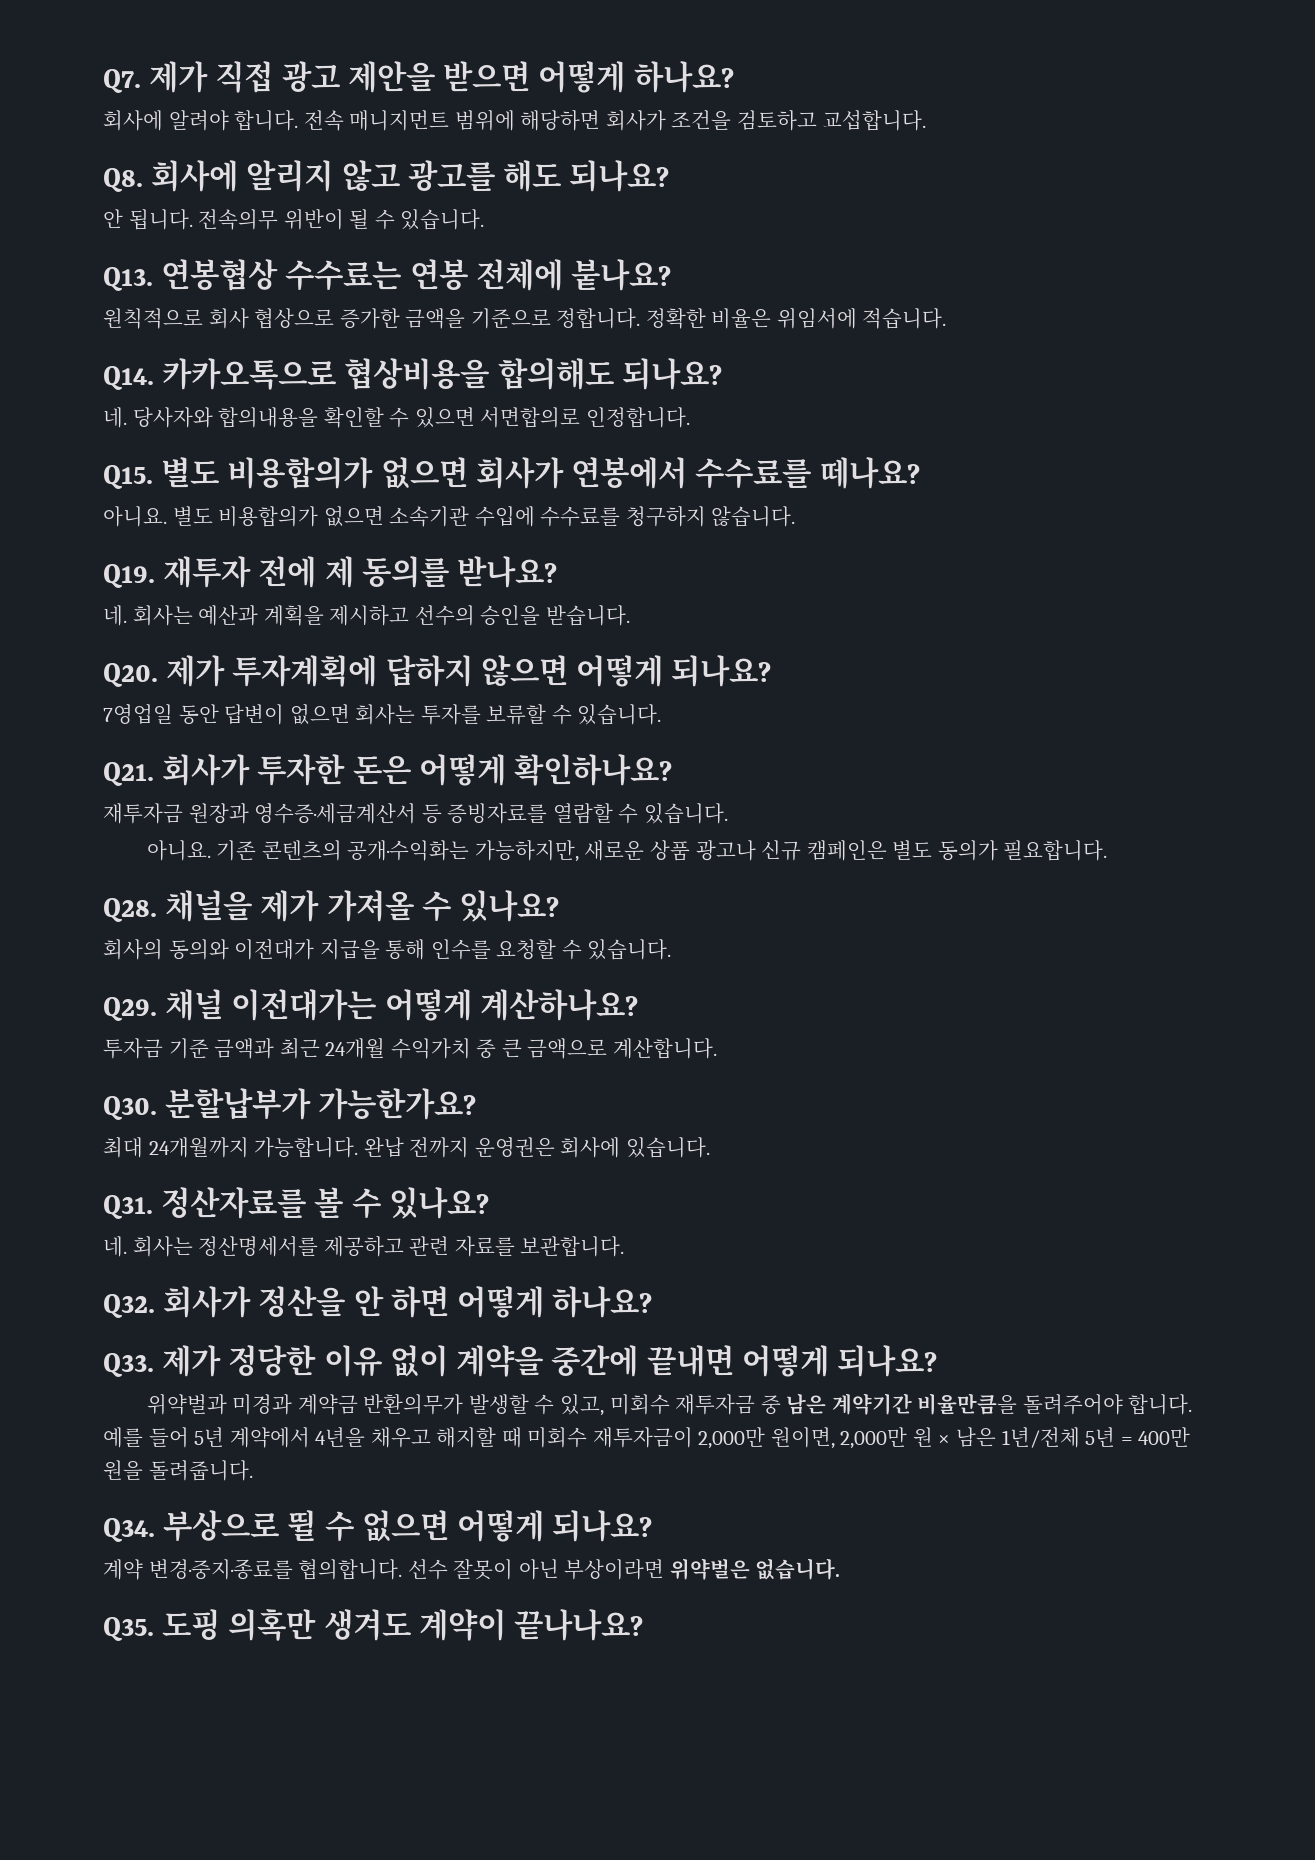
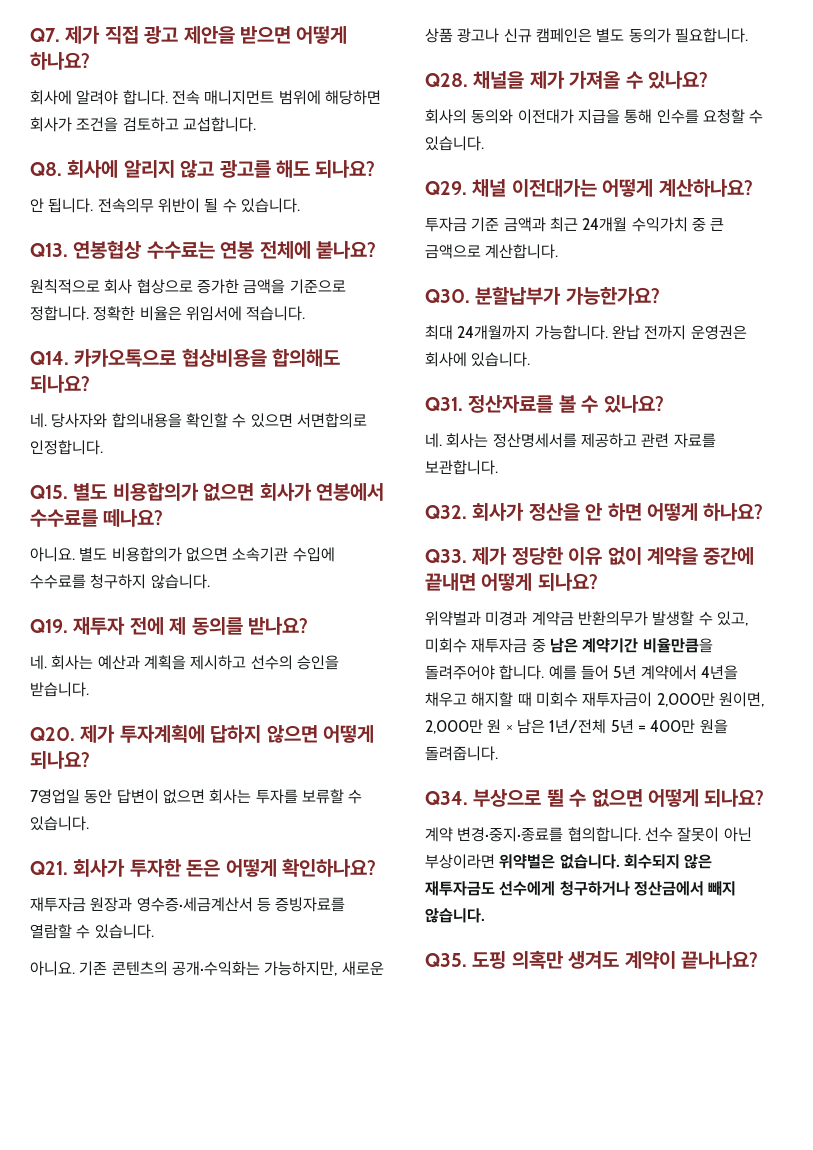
+ 회수되지 않은 재투자금도 선수에게 청구하거나 정산금에서 빼지 않습니다.

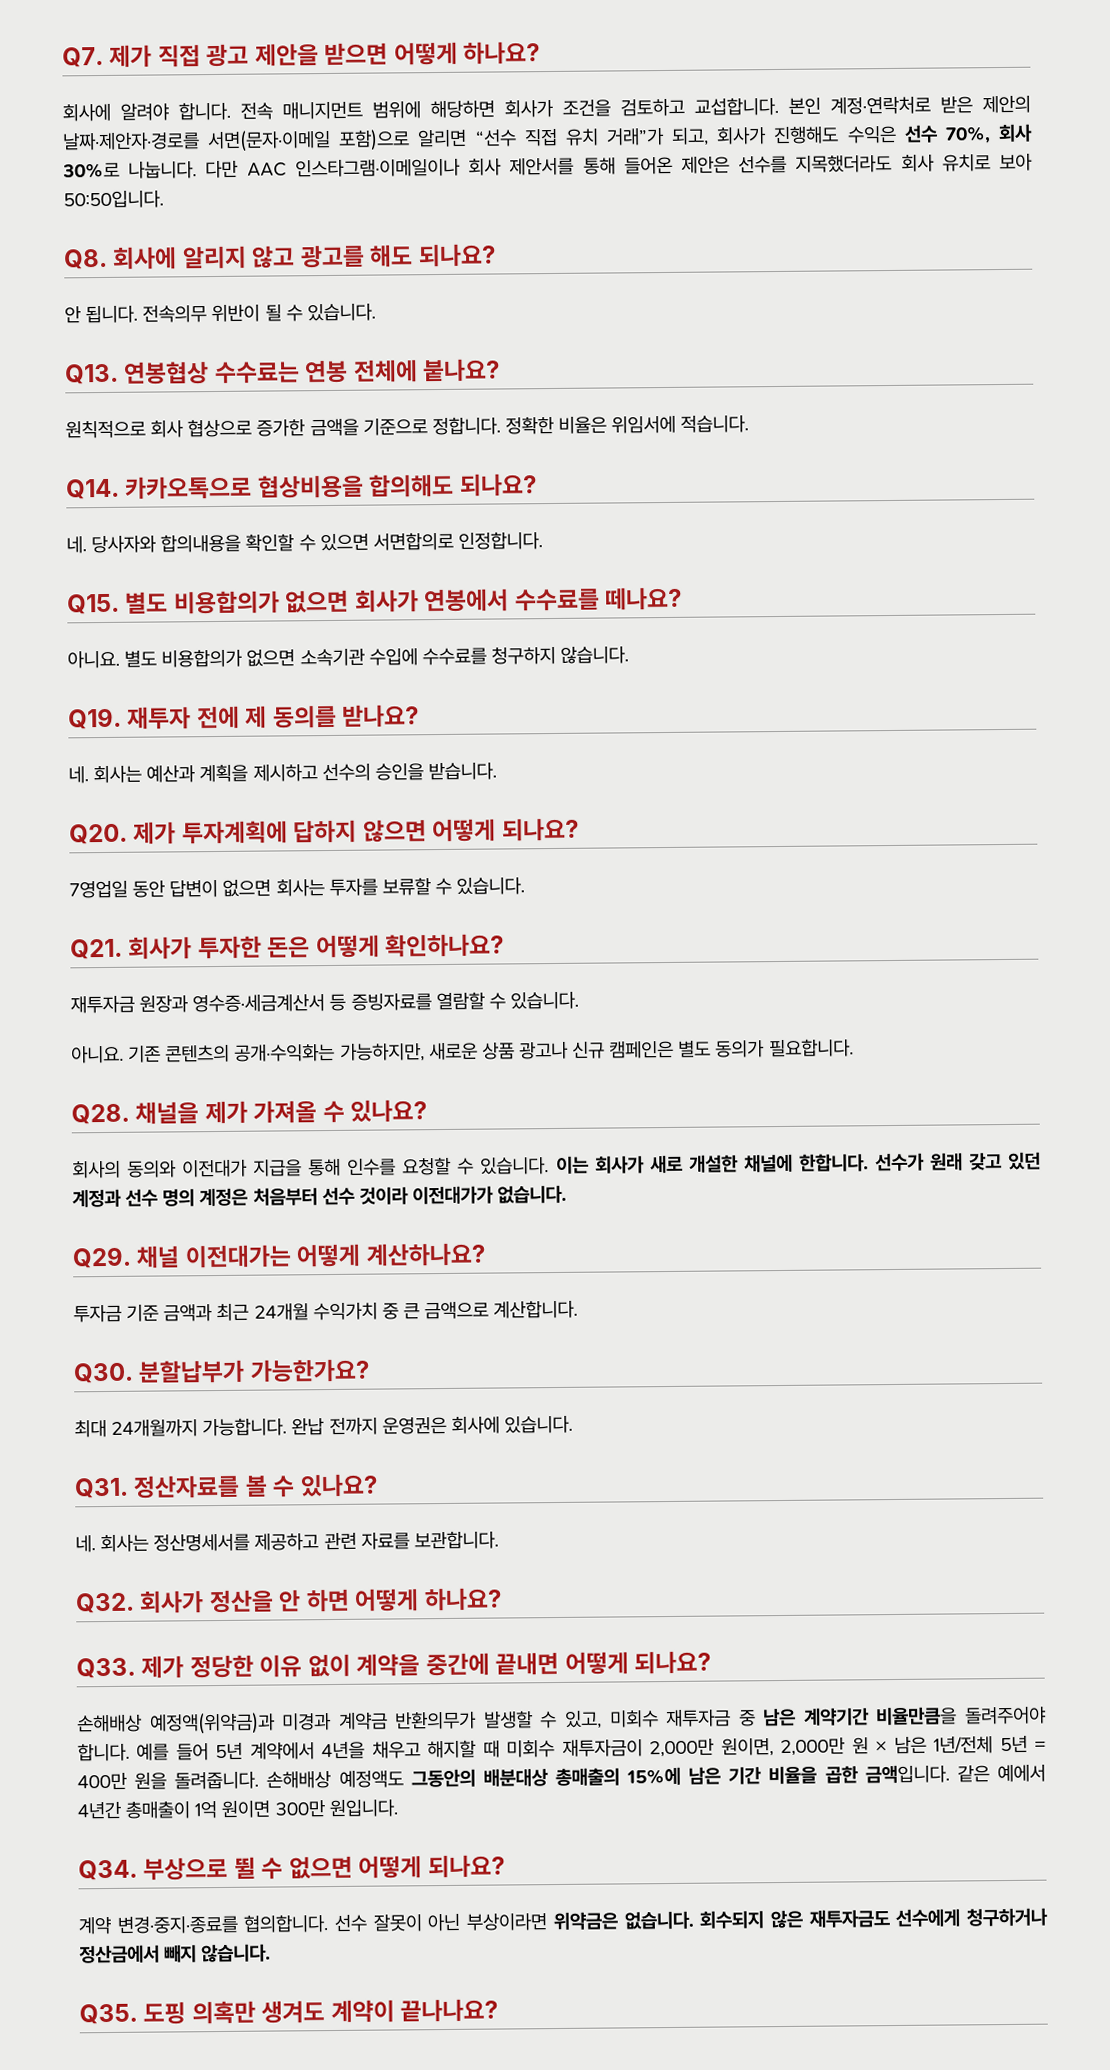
+ 본인 계정·연락처로 받은 제안의 날짜·제안자·경로를 서면(문자·이메일 포함)으로 알리면 “선수 직접 유치 거래”가 되고, 회사가 진행해도 수익은 선수 70%, 회사 30%로 나눕니다. 다만 AAC 인스타그램·이메일이나 회사 제안서를 통해 들어온 제안은 선수를 지목했더라도 회사 유치로 보아 50:50입니다.
+ 이는 회사가 새로 개설한 채널에 한합니다. 선수가 원래 갖고 있던 계정과 선수 명의 계정은 처음부터 선수 것이라 이전대가가 없습니다.
- 위약벌과 미경과 계약금 반환의무가 발생할 수 있고, 미회수 재투자금 중 남은 계약기간 비율만큼을 돌려주어야 합니다.
+ 손해배상 예정액(위약금)과 미경과 계약금 반환의무가 발생할 수 있고, 미회수 재투자금 중 남은 계약기간 비율만큼을 돌려주어야 합니다.
+ 손해배상 예정액도 그동안의 배분대상 총매출의 15%에 남은 기간 비율을 곱한 금액입니다. 같은 예에서 4년간 총매출이 1억 원이면 300만 원입니다.
- 선수 잘못이 아닌 부상이라면 위약벌은 없습니다.
+ 선수 잘못이 아닌 부상이라면 위약금은 없습니다.

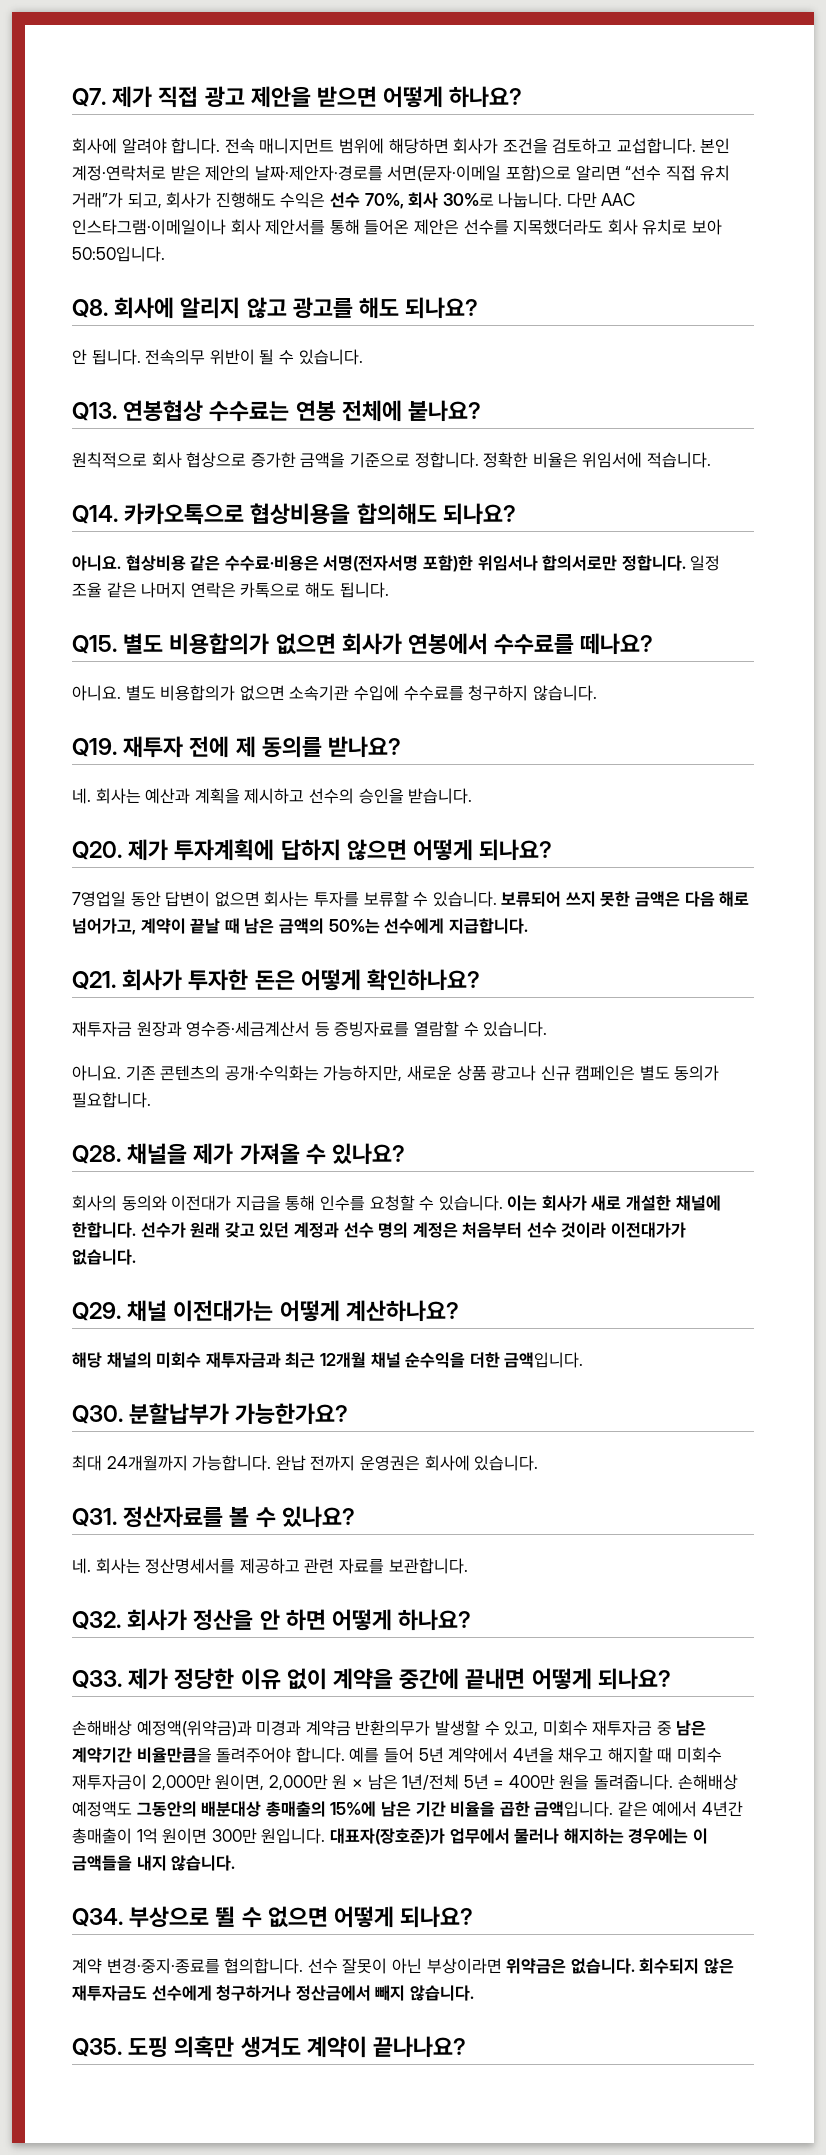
- 네. 당사자와 합의내용을 확인할 수 있으면 서면합의로 인정합니다.
+ 아니요. 협상비용 같은 수수료·비용은 서명(전자서명 포함)한 위임서나 합의서로만 정합니다. 일정 조율 같은 나머지 연락은 카톡으로 해도 됩니다.
+ 보류되어 쓰지 못한 금액은 다음 해로 넘어가고, 계약이 끝날 때 남은 금액의 50%는 선수에게 지급합니다.
- 투자금 기준 금액과 최근 24개월 수익가치 중 큰 금액으로 계산합니다.
+ 해당 채널의 미회수 재투자금과 최근 12개월 채널 순수익을 더한 금액입니다.
+ 대표자(장호준)가 업무에서 물러나 해지하는 경우에는 이 금액들을 내지 않습니다.

